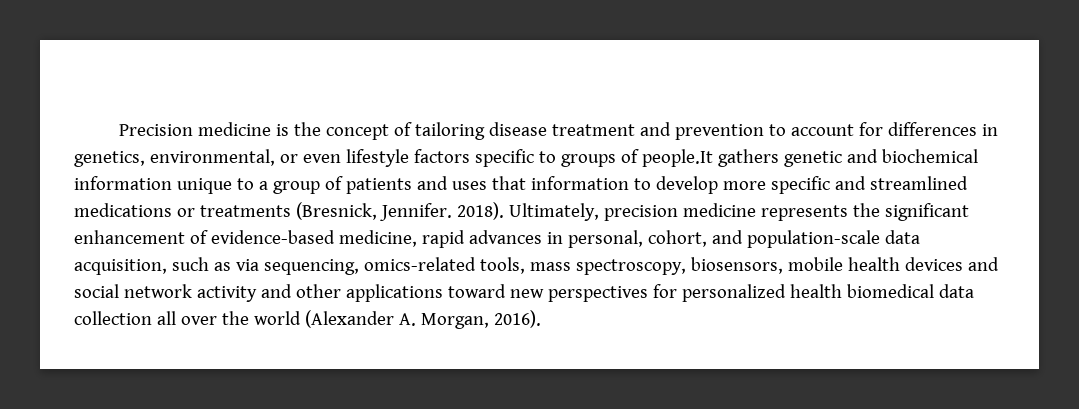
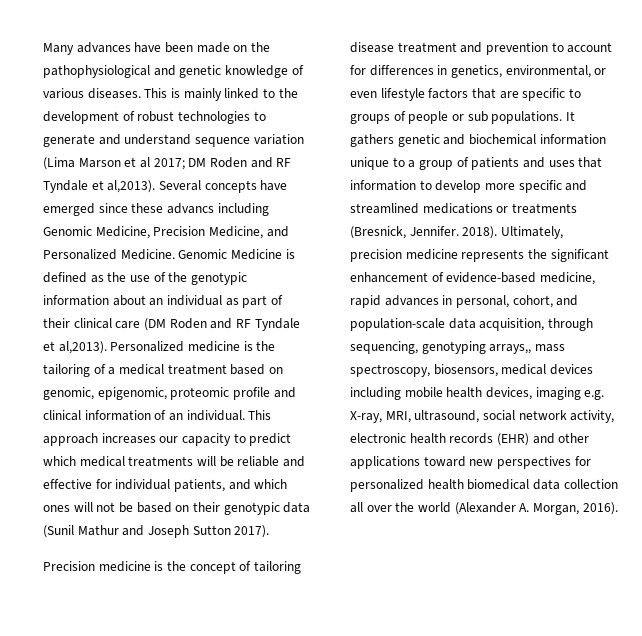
+ Many advances have been made on the pathophysiological and genetic knowledge of various diseases. This is mainly linked to the development of robust technologies to generate and understand sequence variation (Lima Marson et al 2017; DM Roden and RF Tyndale et al,2013). Several concepts have emerged since these advancs including Genomic Medicine, Precision Medicine, and Personalized Medicine. Genomic Medicine is defined as the use of the genotypic information about an individual as part of their clinical care (DM Roden and RF Tyndale et al,2013). Personalized medicine is the tailoring of a medical treatment based on genomic, epigenomic, proteomic profile and clinical information of an individual. This approach increases our capacity to predict which medical treatments will be reliable and effective for individual patients, and which ones will not be based on their genotypic data (Sunil Mathur and Joseph Sutton 2017).
- Precision medicine is the concept of tailoring disease treatment and prevention to account for differences in genetics, environmental, or even lifestyle factors specific to groups of people.It gathers genetic and biochemical information unique to a group of patients and uses that information to develop more specific and streamlined medications or treatments (Bresnick, Jennifer.
+ Precision medicine is the concept of tailoring disease treatment and prevention to account for differences in genetics, environmental, or even lifestyle factors that are specific to groups of people or sub populations. It gathers genetic and biochemical information unique to a group of patients and uses that information to develop more specific and streamlined medications or treatments (Bresnick, Jennifer.
- Ultimately, precision medicine represents the significant enhancement of evidence-based medicine, rapid advances in personal, cohort, and population-scale data acquisition, such as via sequencing, omics-related tools, mass spectroscopy, biosensors, mobile health devices and social network activity and other applications toward new perspectives for personalized health biomedical data collection all over the world (Alexander A. Morgan, 2016).
+ Ultimately, precision medicine represents the significant enhancement of evidence-based medicine, rapid advances in personal, cohort, and population-scale data acquisition, through sequencing, genotyping arrays,, mass spectroscopy, biosensors, medical devices including mobile health devices, imaging e.g. X-ray, MRI, ultrasound, social network activity, electronic health records (EHR) and other applications toward new perspectives for personalized health biomedical data collection all over the world (Alexander A. Morgan, 2016).

